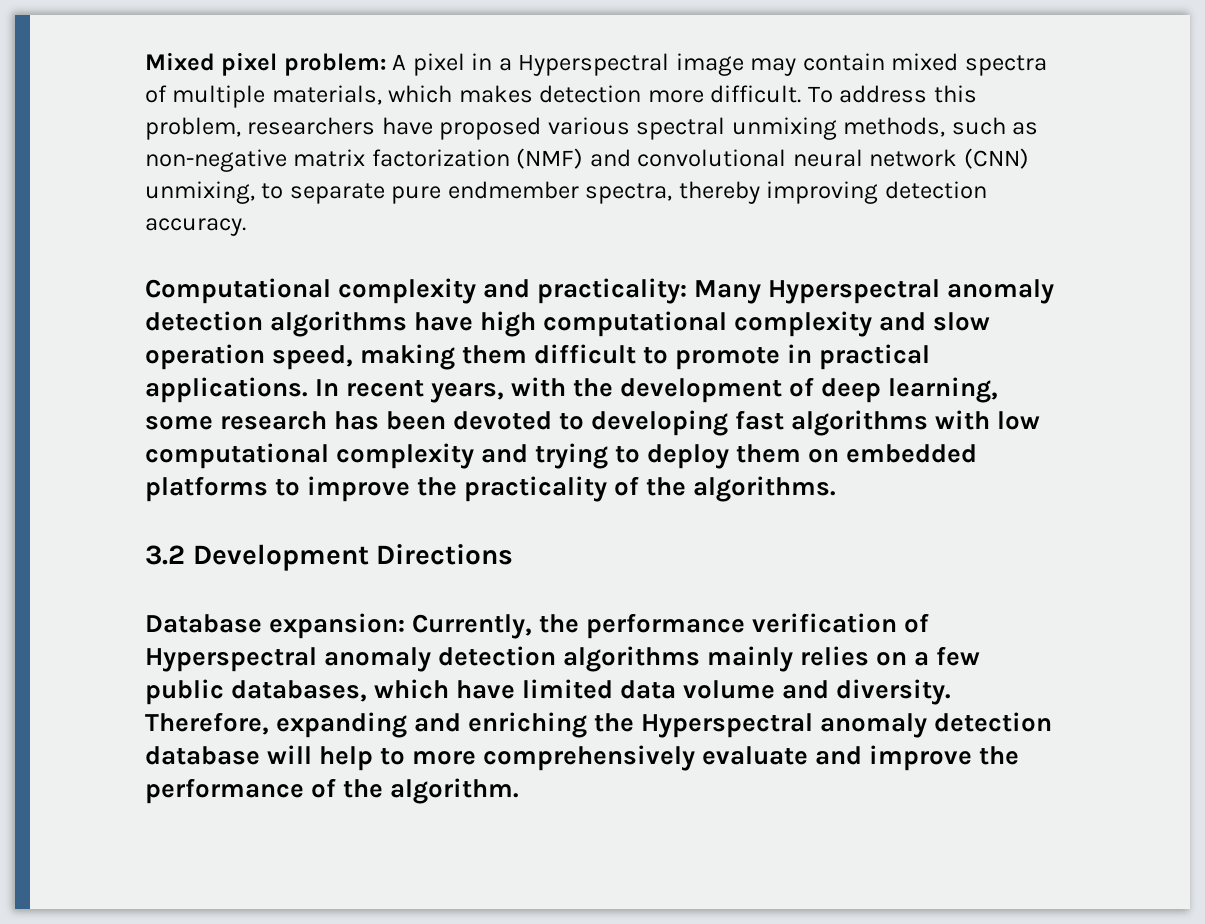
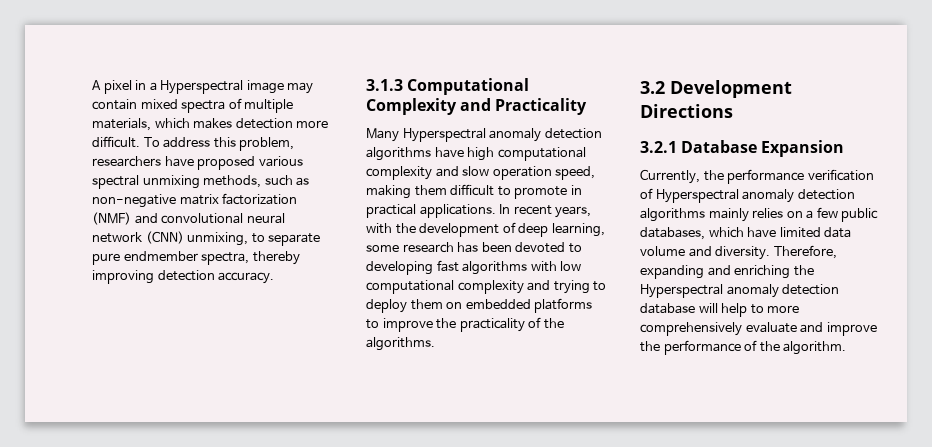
- Mixed pixel problem: A pixel in a Hyperspectral image may contain mixed spectra of multiple materials, which makes detection more difficult.
+ A pixel in a Hyperspectral image may contain mixed spectra of multiple materials, which makes detection more difficult.
- Computational complexity and practicality: Many Hyperspectral anomaly detection algorithms have high computational complexity and slow operation speed, making them difficult to promote in practical applications.
+ 3.1.3 Computational Complexity and Practicality
+ Many Hyperspectral anomaly detection algorithms have high computational complexity and slow operation speed, making them difficult to promote in practical applications.
- Database expansion: Currently, the performance verification of Hyperspectral anomaly detection algorithms mainly relies on a few public databases, which have limited data volume and diversity.
+ 3.2.1 Database Expansion
+ Currently, the performance verification of Hyperspectral anomaly detection algorithms mainly relies on a few public databases, which have limited data volume and diversity.

